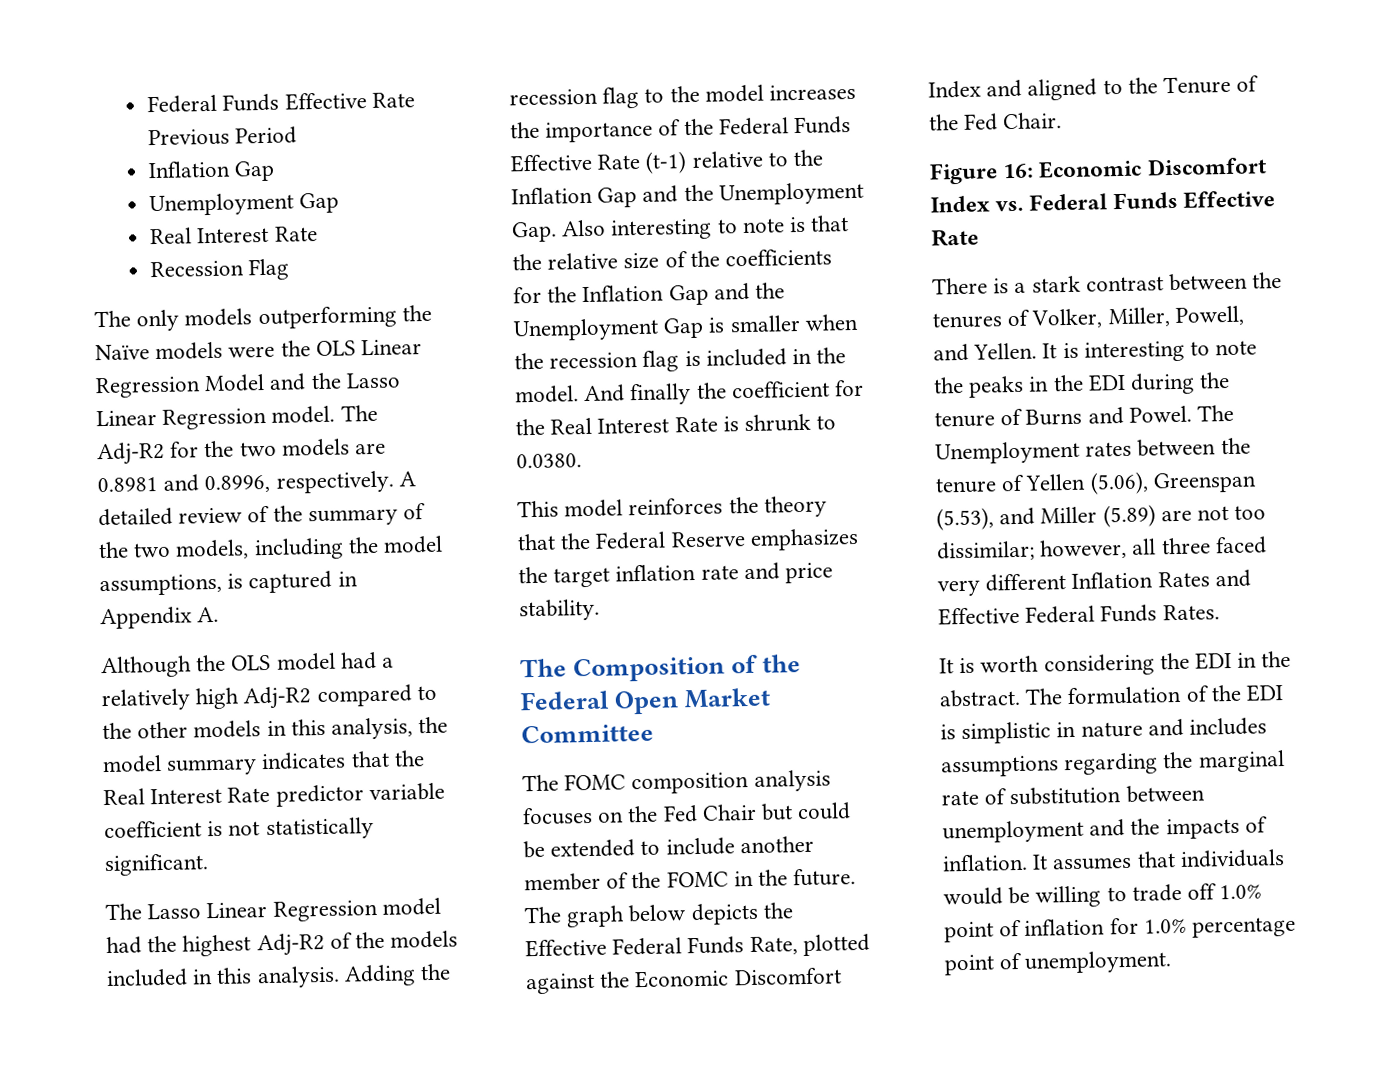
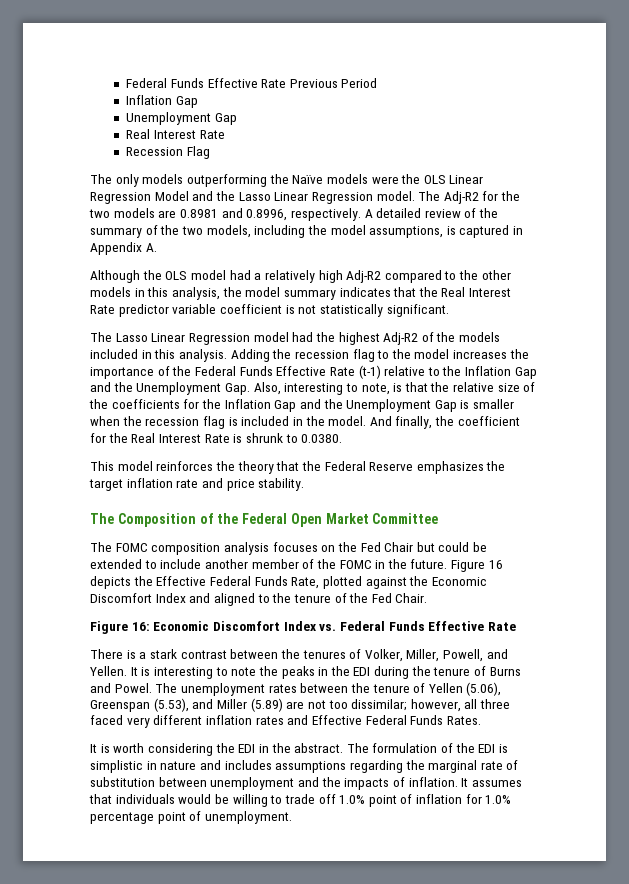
- Adding the recession flag to the model increases the importance of the Federal Funds Effective Rate (t-1) relative to the Inflation Gap and the Unemployment Gap. Also interesting to note is that the relative size of the coefficients for the Inflation Gap and the Unemployment Gap is smaller when the recession flag is included in the model.
+ Adding the recession flag to the model increases the importance of the Federal Funds Effective Rate (t-1) relative to the Inflation Gap and the Unemployment Gap. Also, interesting to note, is that the relative size of the coefficients for the Inflation Gap and the Unemployment Gap is smaller when the recession flag is included in the model.
- And finally the coefficient for the Real Interest Rate is shrunk to 0.0380.
+ And finally, the coefficient for the Real Interest Rate is shrunk to 0.0380.
- The graph below depicts the Effective Federal Funds Rate, plotted against the Economic Discomfort Index and aligned to the Tenure of the Fed Chair.
+ Figure 16 depicts the Effective Federal Funds Rate, plotted against the Economic Discomfort Index and aligned to the tenure of the Fed Chair.
- The Unemployment rates between the tenure of Yellen (5.06), Greenspan (5.53), and Miller (5.89) are not too dissimilar; however, all three faced very different Inflation Rates and Effective Federal Funds Rates.
+ The unemployment rates between the tenure of Yellen (5.06), Greenspan (5.53), and Miller (5.89) are not too dissimilar; however, all three faced very different inflation rates and Effective Federal Funds Rates.

